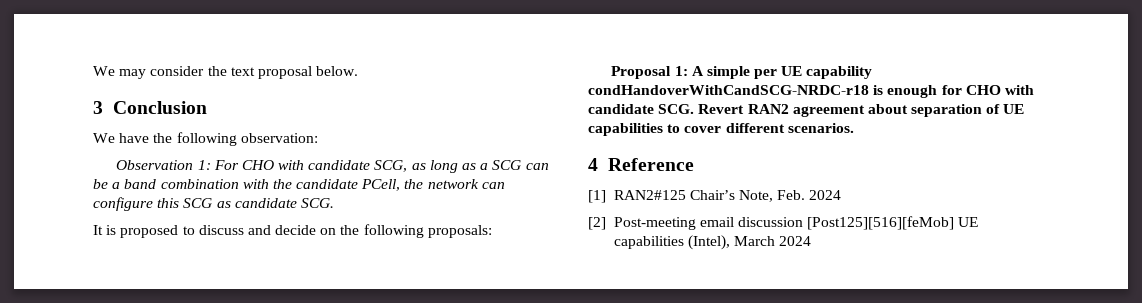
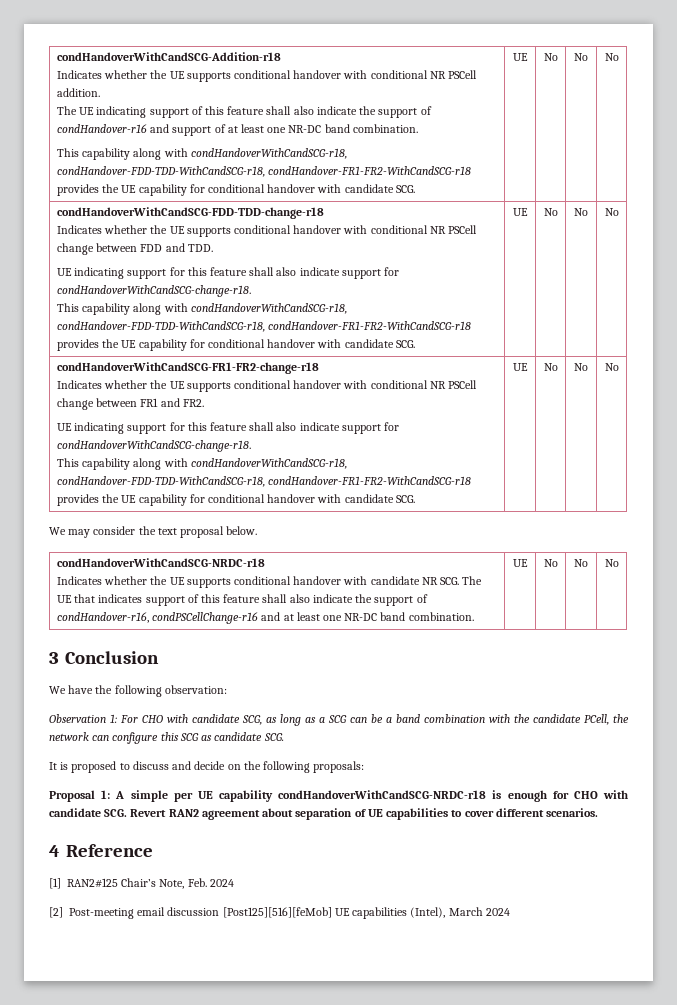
+ condHandoverWithCandSCG-Addition-r18
+ Indicates whether the UE supports conditional handover with conditional NR PSCell addition.
+ The UE indicating support of this feature shall also indicate the support of condHandover-r16 and support of at least one NR-DC band combination.
+ This capability along with condHandoverWithCandSCG-r18, condHandover-FDD-TDD-WithCandSCG-r18, condHandover-FR1-FR2-WithCandSCG-r18 provides the UE capability for conditional handover with candidate SCG. | UE | No | No | No
+ condHandoverWithCandSCG-FDD-TDD-change-r18
+ Indicates whether the UE supports conditional handover with conditional NR PSCell change between FDD and TDD.
+ UE indicating support for this feature shall also indicate support for condHandoverWithCandSCG-change-r18.
+ This capability along with condHandoverWithCandSCG-r18, condHandover-FDD-TDD-WithCandSCG-r18, condHandover-FR1-FR2-WithCandSCG-r18 provides the UE capability for conditional handover with candidate SCG. | UE | No | No | No
+ condHandoverWithCandSCG-FR1-FR2-change-r18
+ Indicates whether the UE supports conditional handover with conditional NR PSCell change between FR1 and FR2.
+ UE indicating support for this feature shall also indicate support for condHandoverWithCandSCG-change-r18.
+ This capability along with condHandoverWithCandSCG-r18, condHandover-FDD-TDD-WithCandSCG-r18, condHandover-FR1-FR2-WithCandSCG-r18 provides the UE capability for conditional handover with candidate SCG. | UE | No | No | No
  We may consider the text proposal below.
+ condHandoverWithCandSCG-NRDC-r18
+ Indicates whether the UE supports conditional handover with candidate NR SCG. The UE that indicates support of this feature shall also indicate the support of condHandover-r16, condPSCellChange-r16 and at least one NR-DC band combination. | UE | No | No | No

